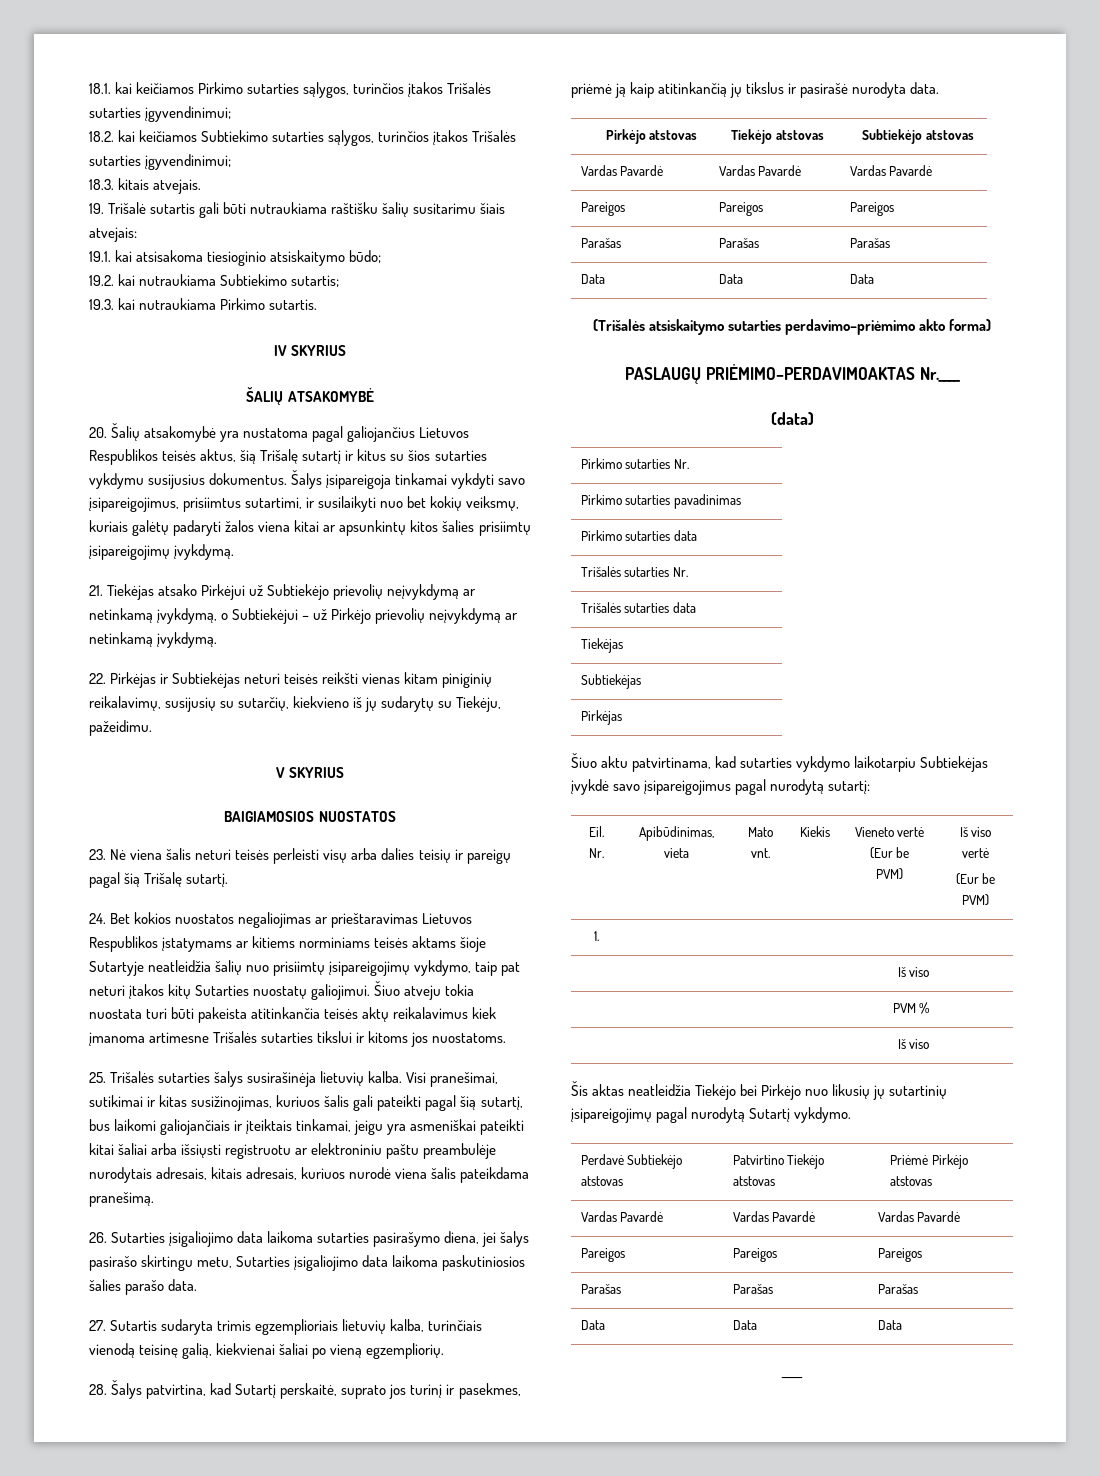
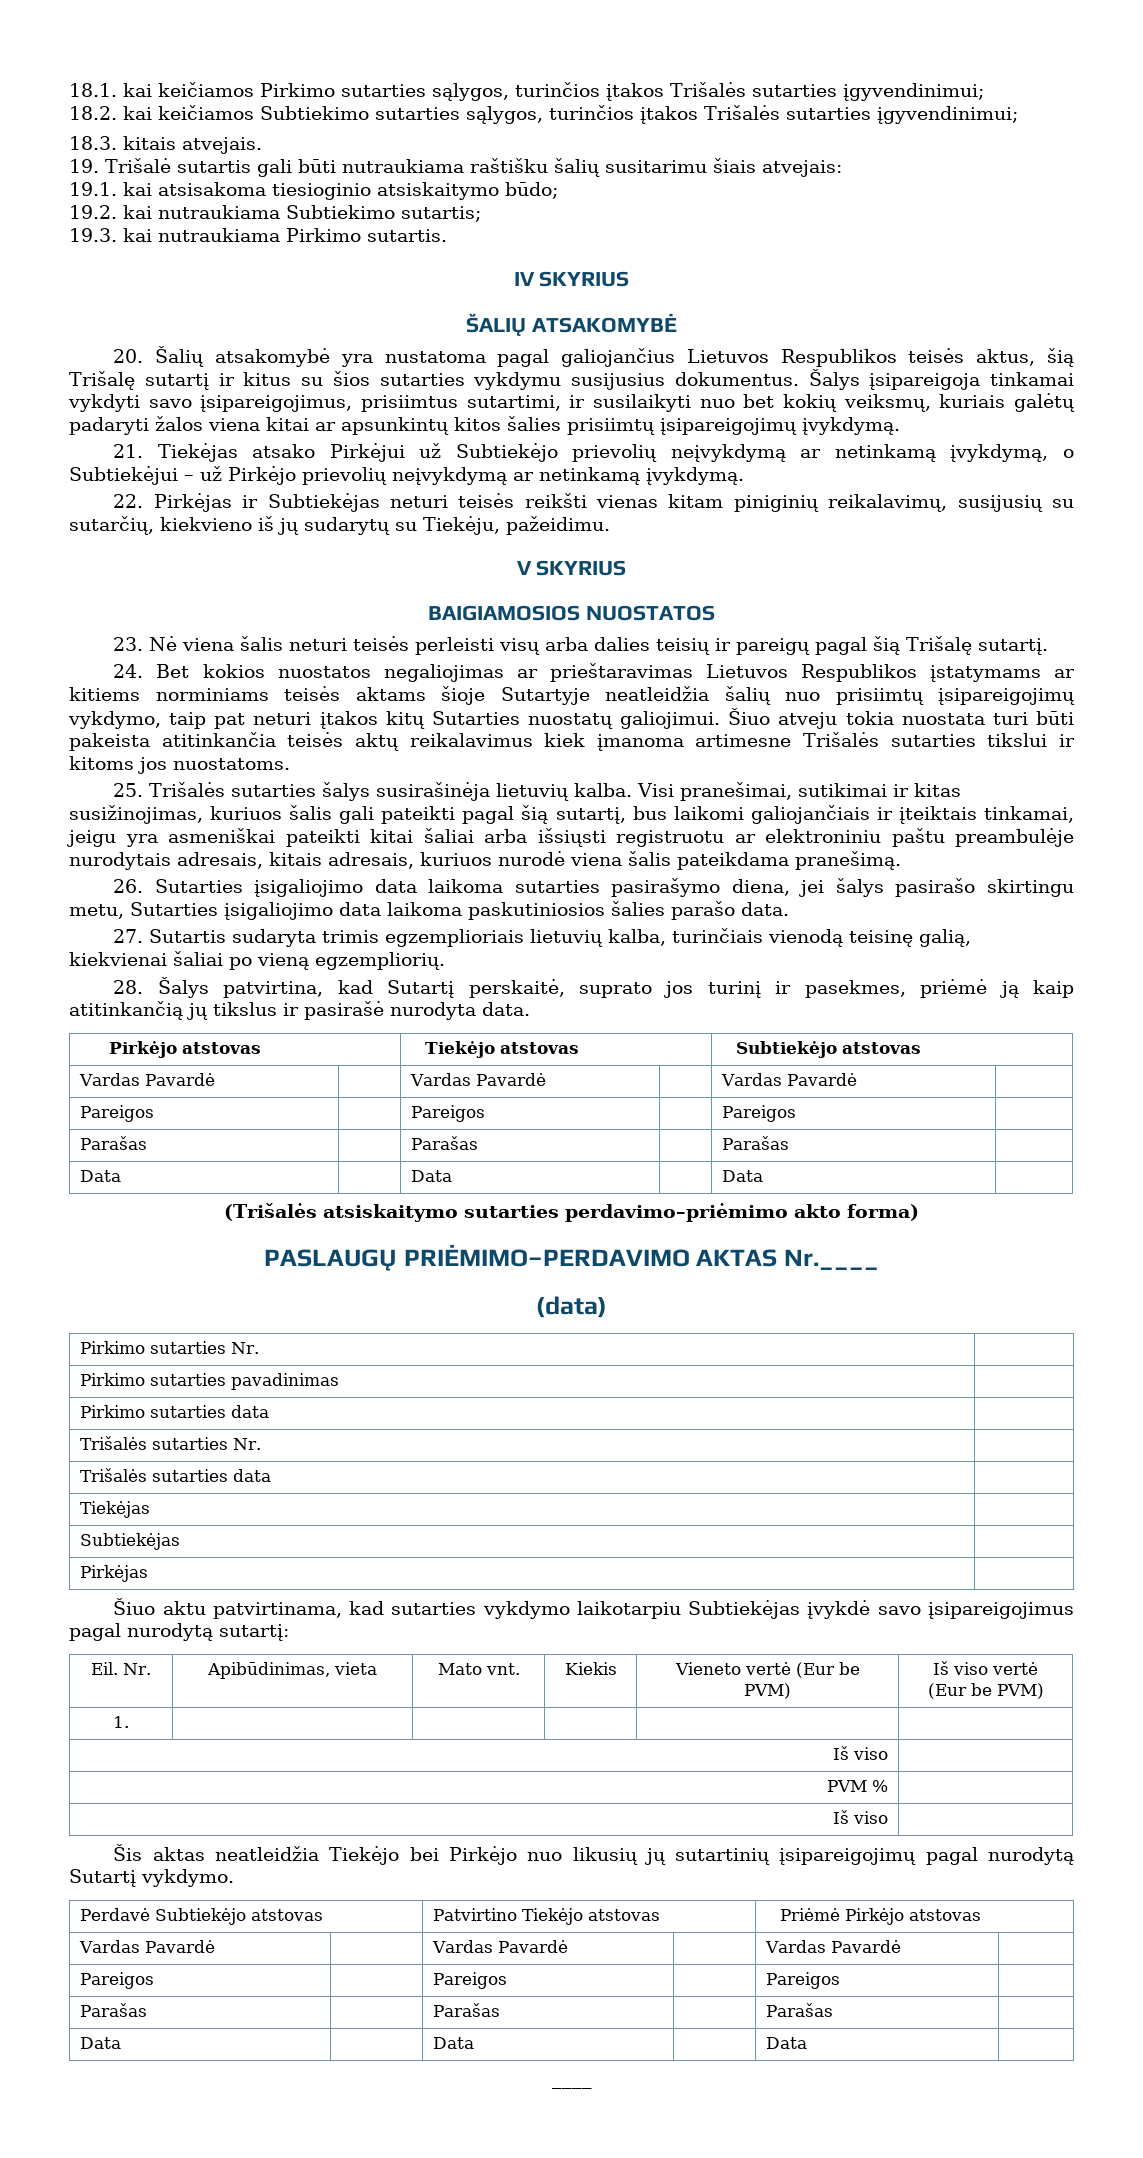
- PASLAUGŲ PRIĖMIMO–PERDAVIMOAKTAS Nr.____
+ PASLAUGŲ PRIĖMIMO–PERDAVIMO AKTAS Nr.____

